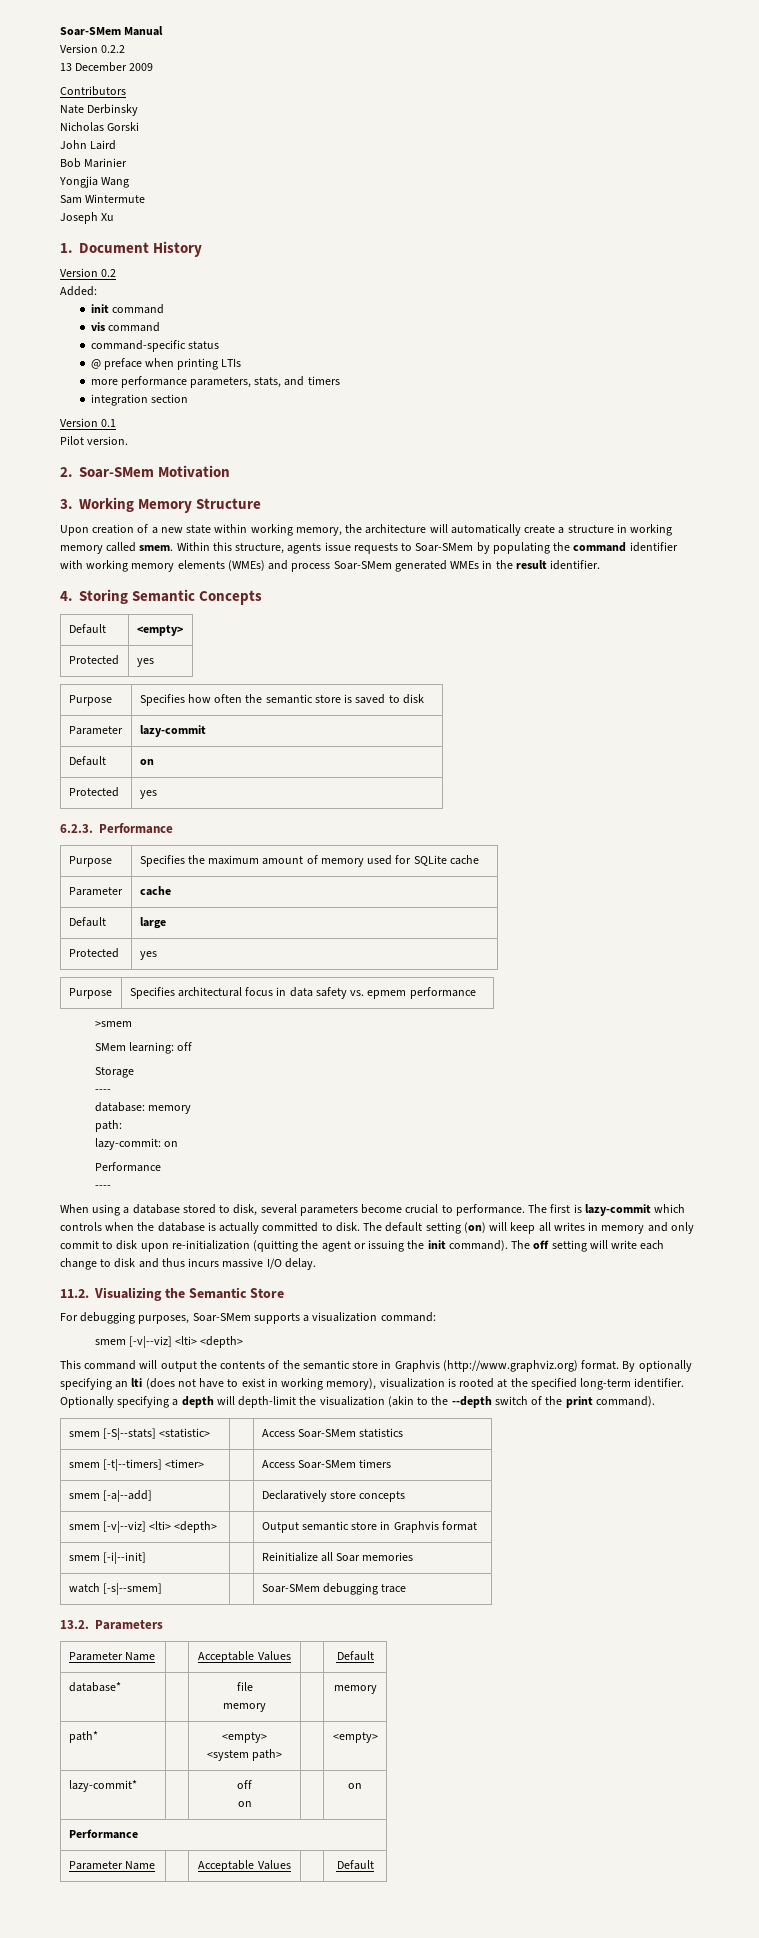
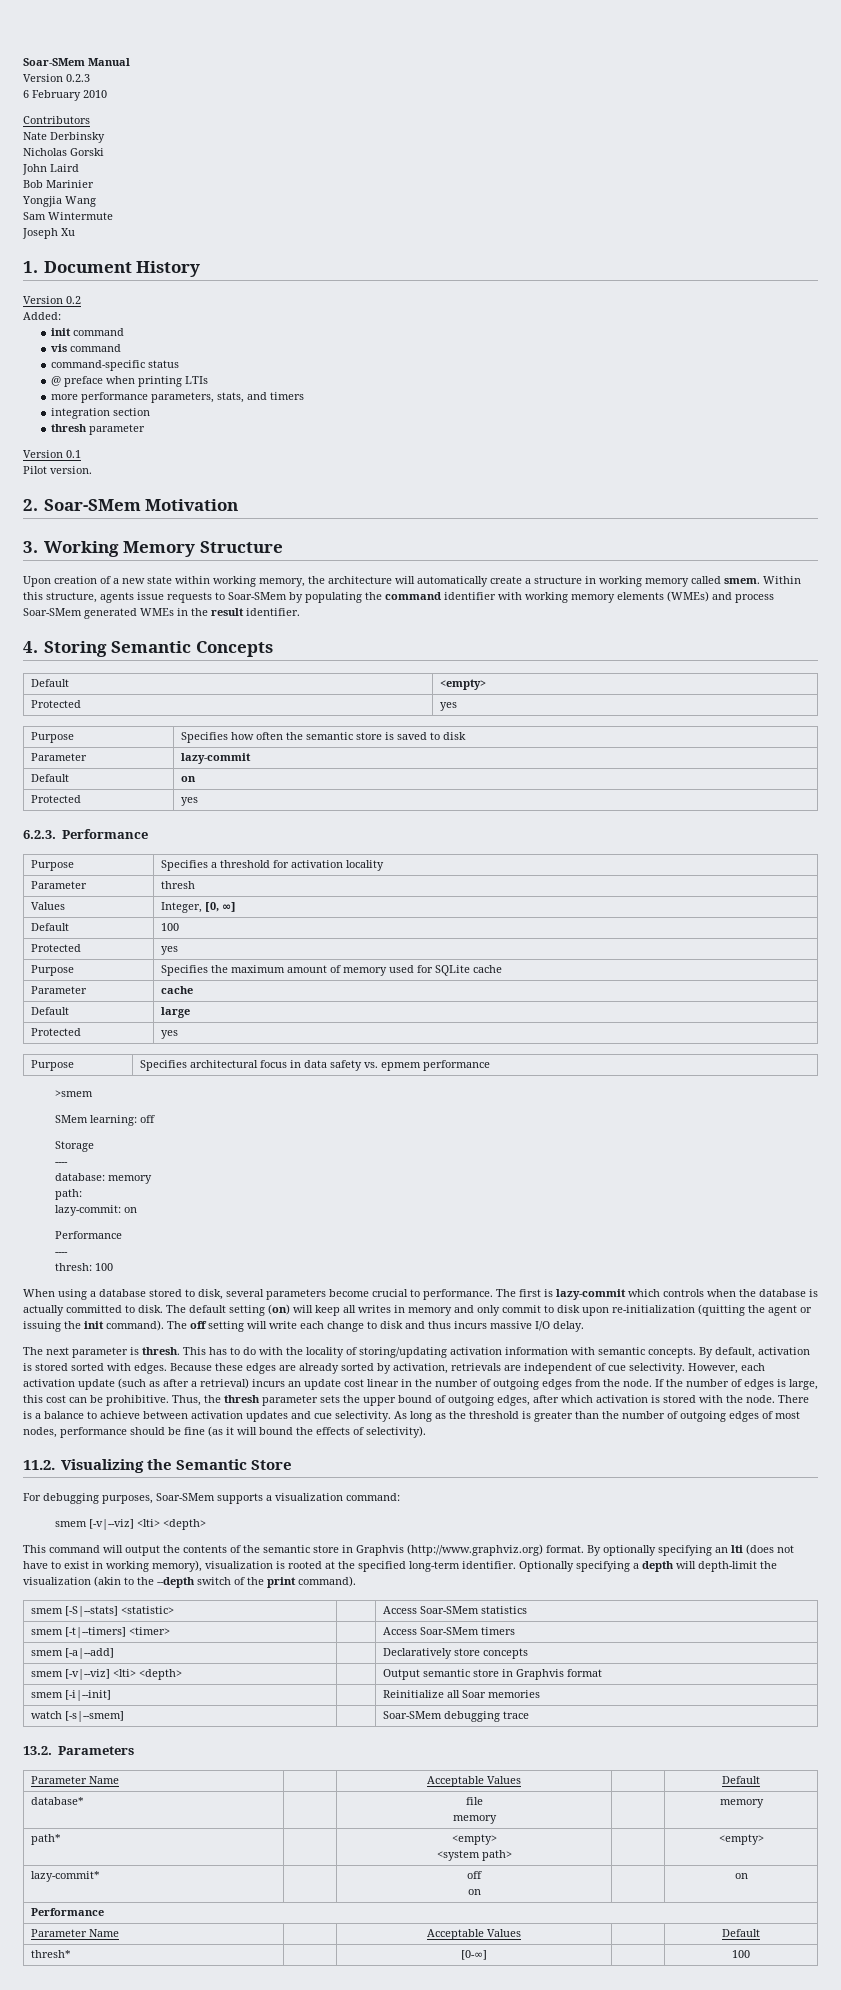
- Version 0.2.2
- 13 December 2009
+ Version 0.2.3
+ 6 February 2010
  integration section
+ thresh parameter
+ Purpose | Specifies a threshold for activation locality
+ Parameter | thresh
+ Values | Integer, [0, ∞]
+ Default | 100
+ Protected | yes
+ thresh: 100
+ The next parameter is thresh. This has to do with the locality of storing/updating activation information with semantic concepts. By default, activation is stored sorted with edges. Because these edges are already sorted by activation, retrievals are independent of cue selectivity. However, each activation update (such as after a retrieval) incurs an update cost linear in the number of outgoing edges from the node. If the number of edges is large, this cost can be prohibitive. Thus, the thresh parameter sets the upper bound of outgoing edges, after which activation is stored with the node. There is a balance to achieve between activation updates and cue selectivity. As long as the threshold is greater than the number of outgoing edges of most nodes, performance should be fine (as it will bound the effects of selectivity).
+ thresh* | | [0-∞] | | 100

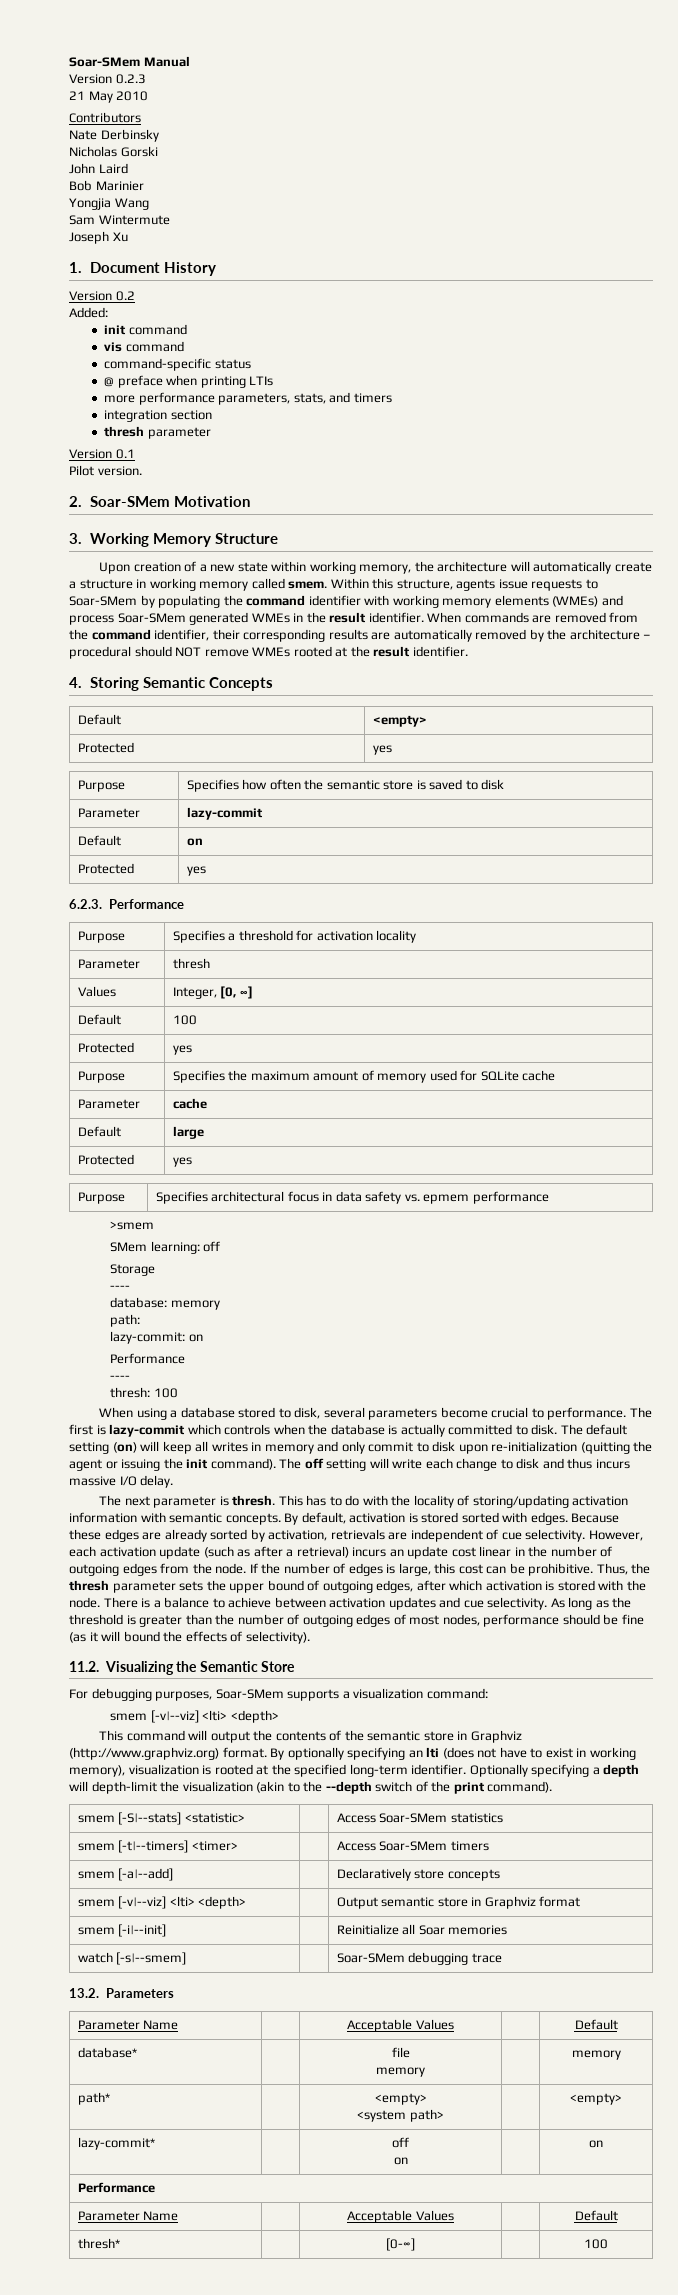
- 6 February 2010
+ 21 May 2010
+ When commands are removed from the command identifier, their corresponding results are automatically removed by the architecture – procedural should NOT remove WMEs rooted at the result identifier.
- This command will output the contents of the semantic store in Graphvis (http://www.graphviz.org) format.
+ This command will output the contents of the semantic store in Graphviz (http://www.graphviz.org) format.
- smem [-v|--viz] <lti> <depth> | | Output semantic store in Graphvis format
+ smem [-v|--viz] <lti> <depth> | | Output semantic store in Graphviz format

